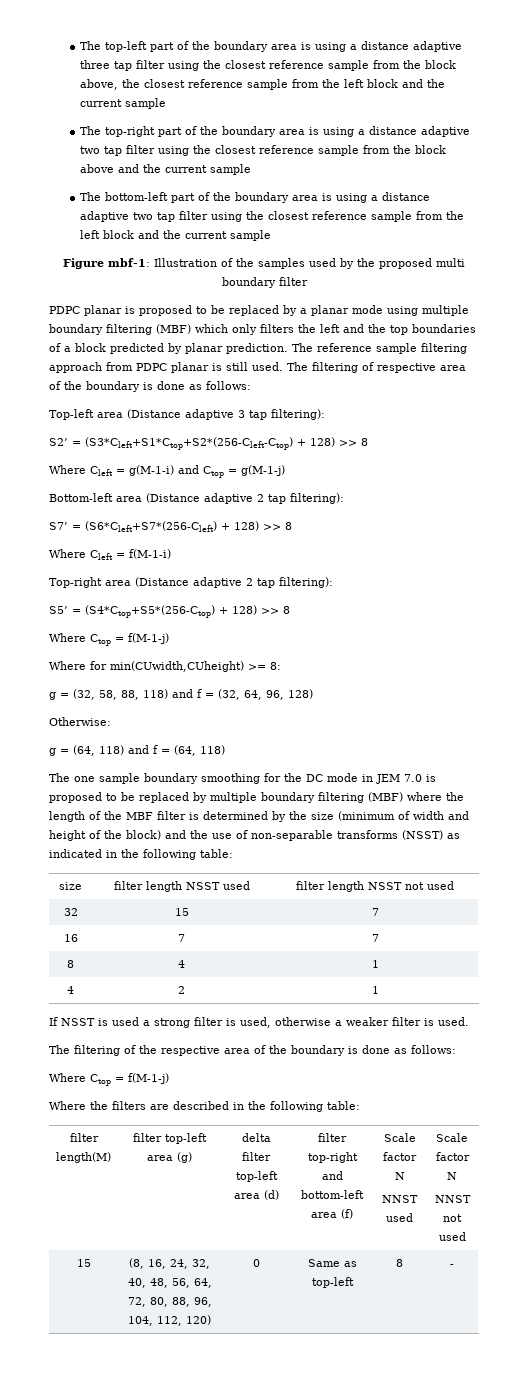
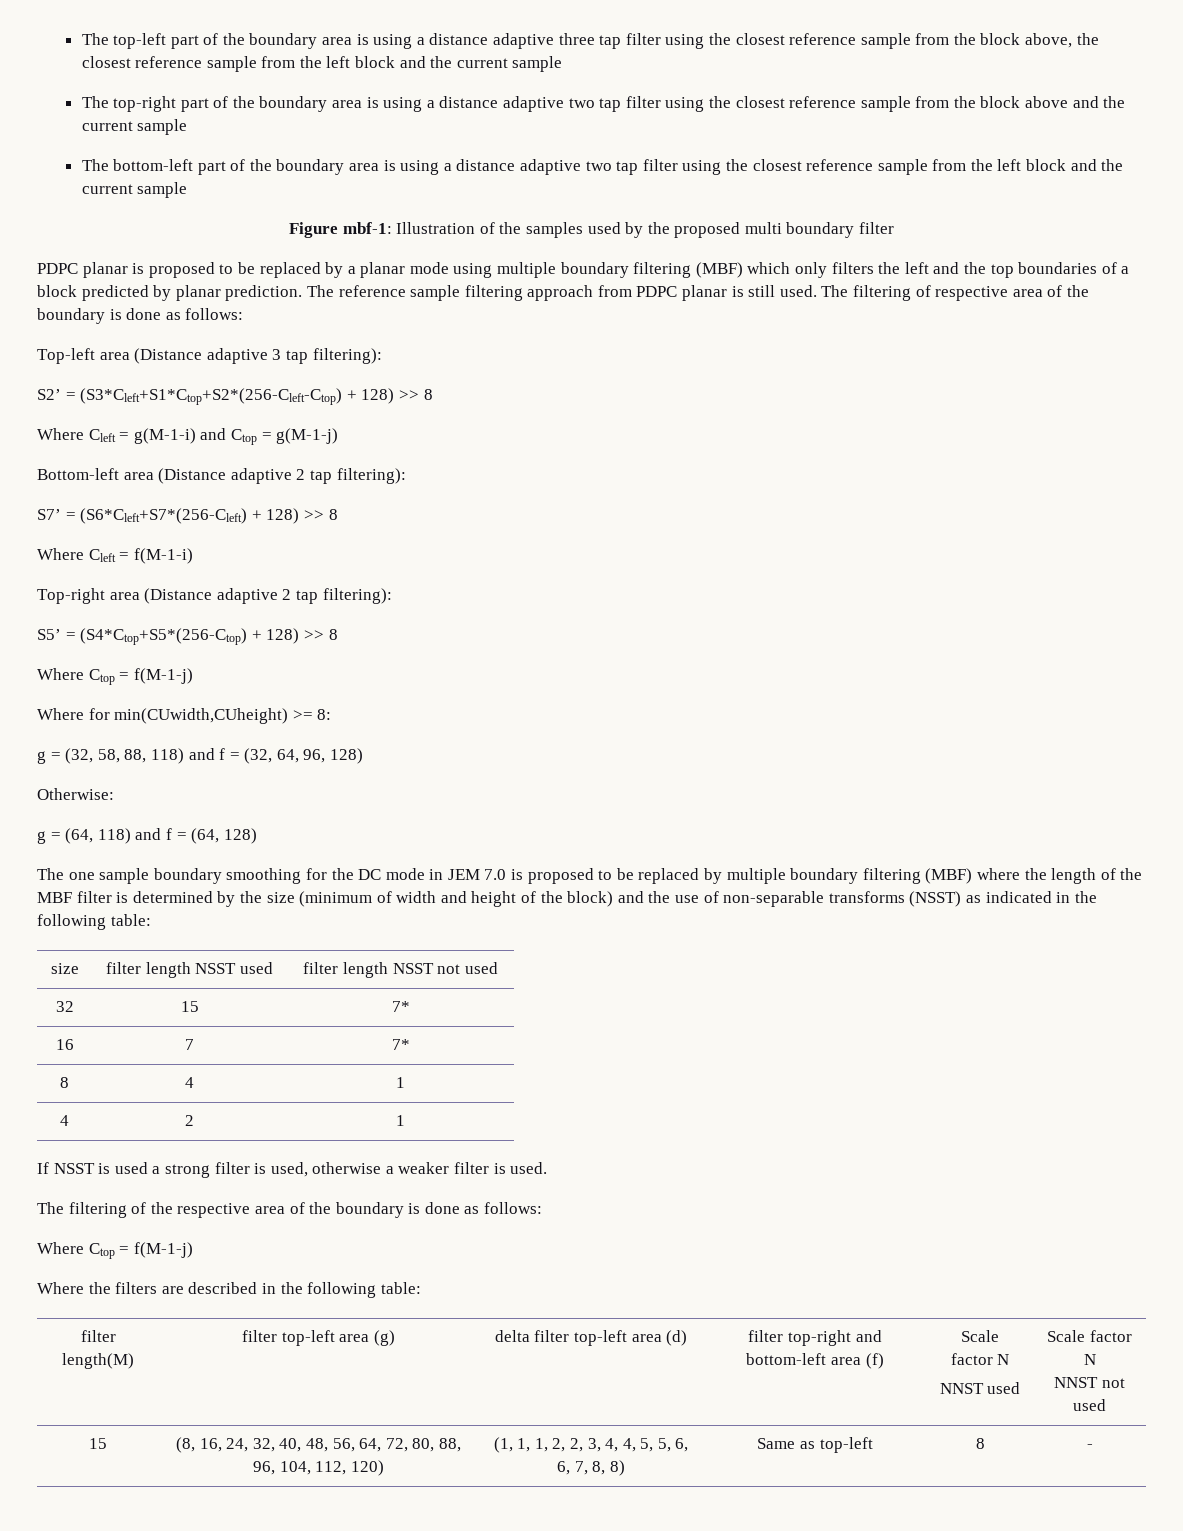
- g = (64, 118) and f = (64, 118)
+ g = (64, 118) and f = (64, 128)
- 32 | 15 | 7
+ 32 | 15 | 7*
- 16 | 7 | 7
+ 16 | 7 | 7*
- 15 | (8, 16, 24, 32, 40, 48, 56, 64, 72, 80, 88, 96, 104, 112, 120) | 0 | Same as top-left | 8 | -
+ 15 | (8, 16, 24, 32, 40, 48, 56, 64, 72, 80, 88, 96, 104, 112, 120) | (1, 1, 1, 2, 2, 3, 4, 4, 5, 5, 6, 6, 7, 8, 8) | Same as top-left | 8 | -

